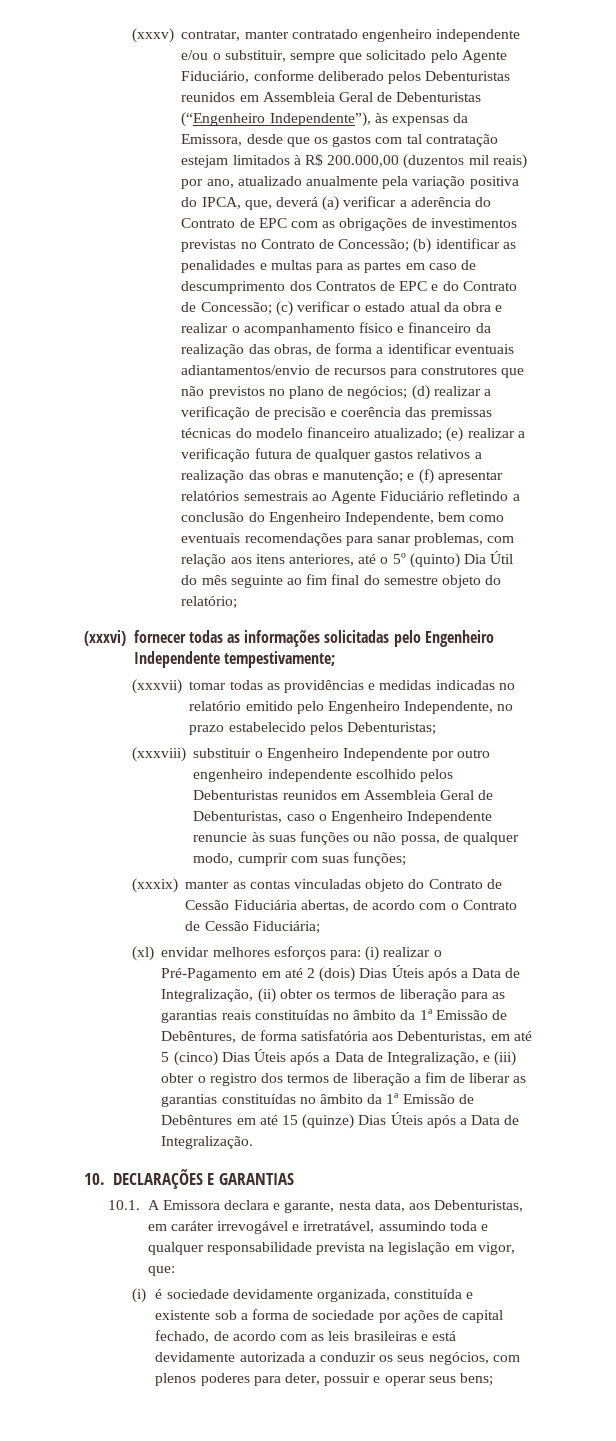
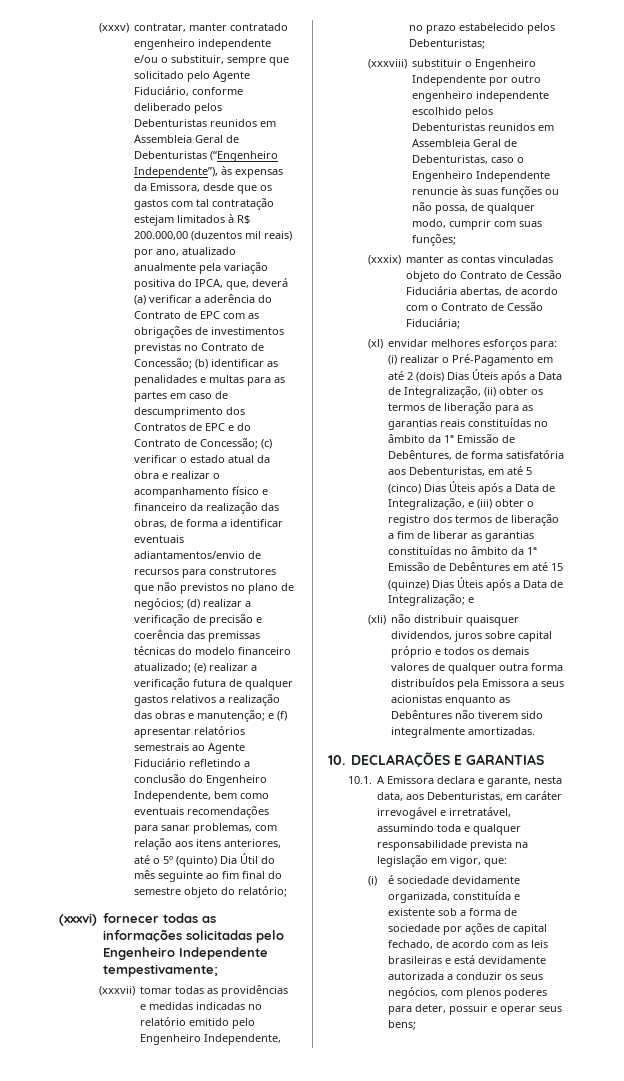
- (i) realizar o Pré-Pagamento em até 2 (dois) Dias Úteis após a Data de Integralização, (ii) obter os termos de liberação para as garantias reais constituídas no âmbito da 1ª Emissão de Debêntures, de forma satisfatória aos Debenturistas, em até 5 (cinco) Dias Úteis após a Data de Integralização, e (iii) obter o registro dos termos de liberação a fim de liberar as garantias constituídas no âmbito da 1ª Emissão de Debêntures em até 15 (quinze) Dias Úteis após a Data de Integralização.
+ (i) realizar o Pré-Pagamento em até 2 (dois) Dias Úteis após a Data de Integralização, (ii) obter os termos de liberação para as garantias reais constituídas no âmbito da 1ª Emissão de Debêntures, de forma satisfatória aos Debenturistas, em até 5 (cinco) Dias Úteis após a Data de Integralização, e (iii) obter o registro dos termos de liberação a fim de liberar as garantias constituídas no âmbito da 1ª Emissão de Debêntures em até 15 (quinze) Dias Úteis após a Data de Integralização; e
+ (xli) não distribuir quaisquer dividendos, juros sobre capital próprio e todos os demais valores de qualquer outra forma distribuídos pela Emissora a seus acionistas enquanto as Debêntures não tiverem sido integralmente amortizadas.

